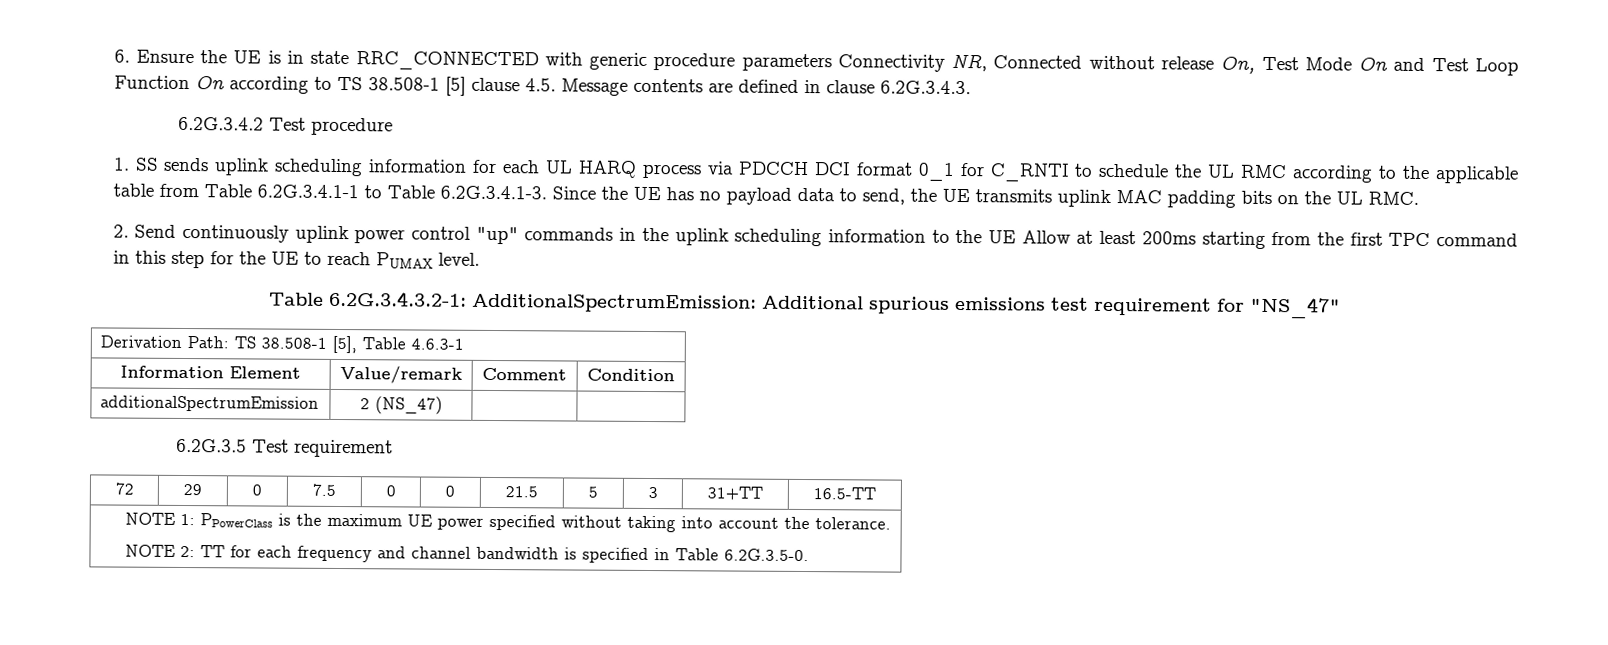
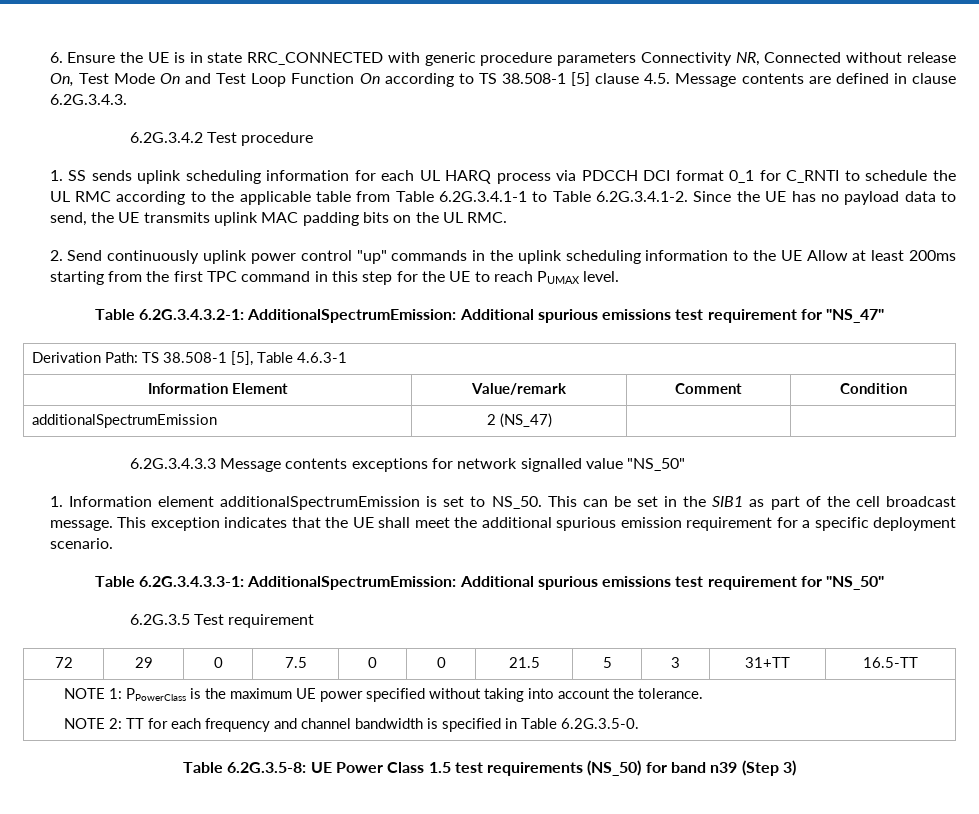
- 1. SS sends uplink scheduling information for each UL HARQ process via PDCCH DCI format 0_1 for C_RNTI to schedule the UL RMC according to the applicable table from Table 6.2G.3.4.1-1 to Table 6.2G.3.4.1-3. Since the UE has no payload data to send, the UE transmits uplink MAC padding bits on the UL RMC.
+ 1. SS sends uplink scheduling information for each UL HARQ process via PDCCH DCI format 0_1 for C_RNTI to schedule the UL RMC according to the applicable table from Table 6.2G.3.4.1-1 to Table 6.2G.3.4.1-2. Since the UE has no payload data to send, the UE transmits uplink MAC padding bits on the UL RMC.
+ 6.2G.3.4.3.3 Message contents exceptions for network signalled value "NS_50"
+ 1. Information element additionalSpectrumEmission is set to NS_50. This can be set in the SIB1 as part of the cell broadcast message. This exception indicates that the UE shall meet the additional spurious emission requirement for a specific deployment scenario.
+ Table 6.2G.3.4.3.3-1: AdditionalSpectrumEmission: Additional spurious emissions test requirement for "NS_50"
+ Table 6.2G.3.5-8: UE Power Class 1.5 test requirements (NS_50) for band n39 (Step 3)

